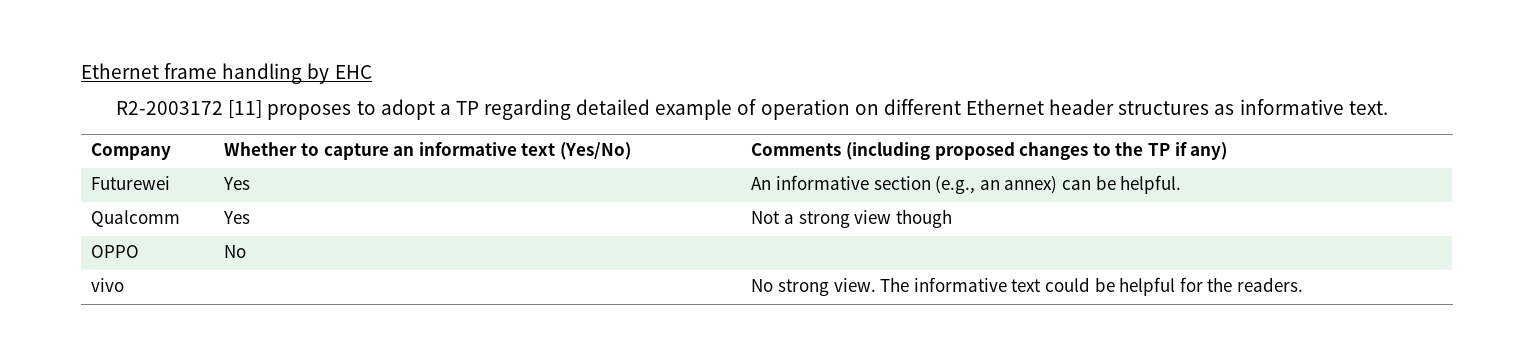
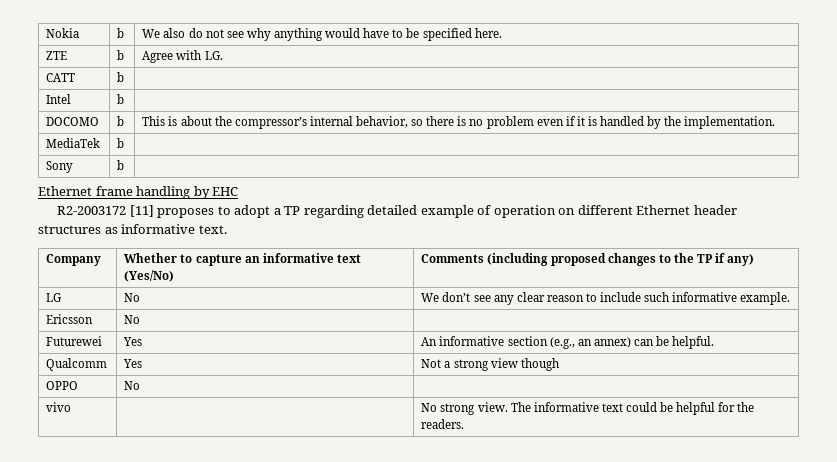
+ Nokia | b | We also do not see why anything would have to be specified here.
+ ZTE | b | Agree with LG.
+ CATT | b |
+ Intel | b |
+ DOCOMO | b | This is about the compressor’s internal behavior, so there is no problem even if it is handled by the implementation.
+ MediaTek | b |
+ Sony | b |
+ LG | No | We don’t see any clear reason to include such informative example.
+ Ericsson | No |

